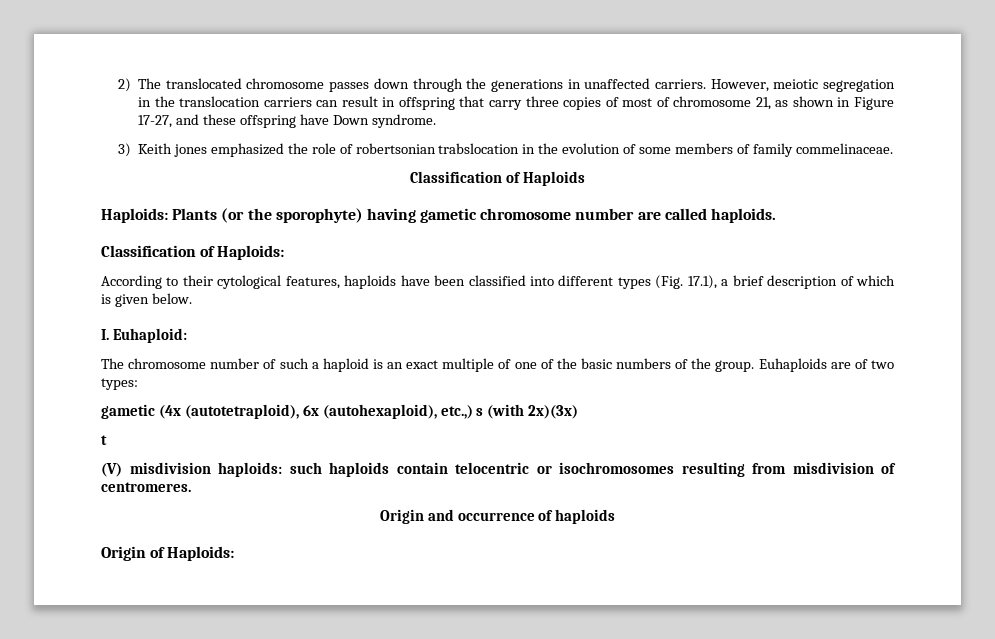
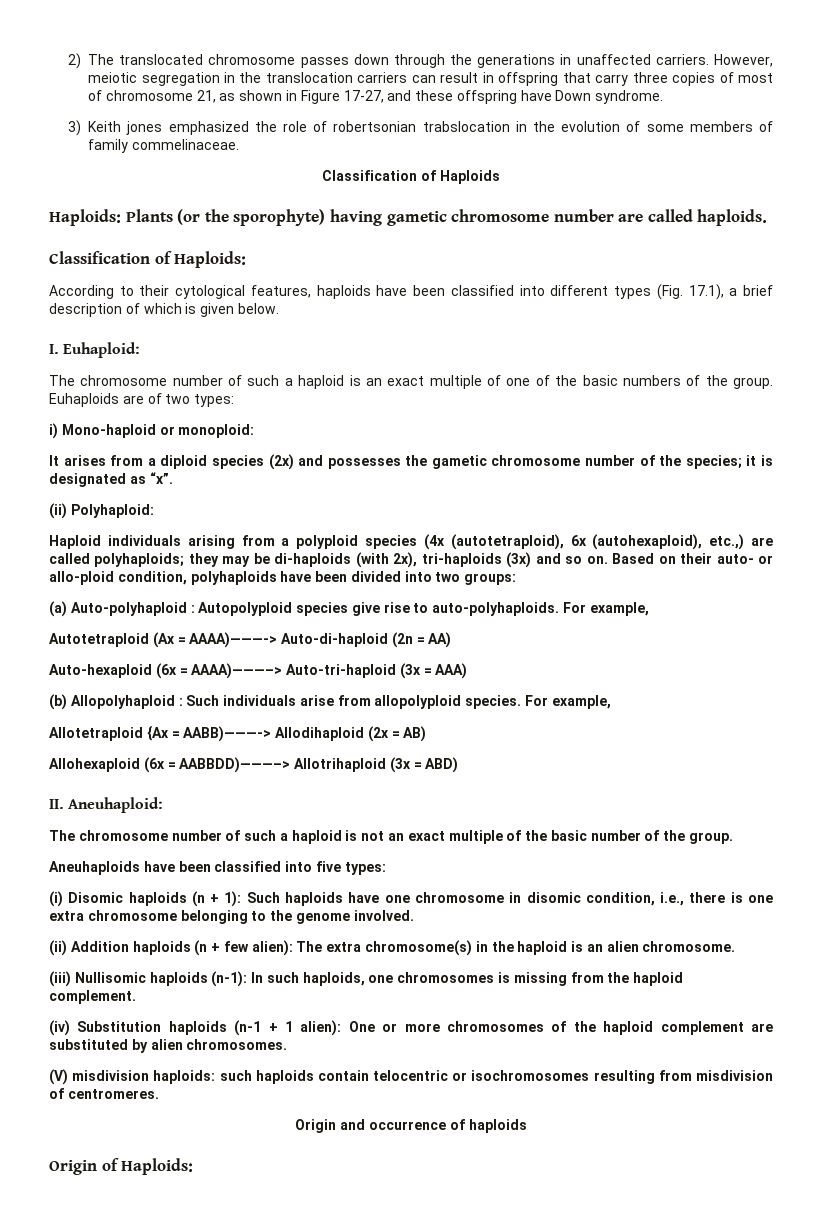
- gametic (4x (autotetraploid), 6x (autohexaploid), etc.,) s (with 2x)(3x)
- t
+ i) Mono-haploid or monoploid:
+ It arises from a diploid species (2x) and possesses the gametic chromosome number of the species; it is designated as “x”.
+ (ii) Polyhaploid:
+ Haploid individuals arising from a polyploid species (4x (autotetraploid), 6x (autohexaploid), etc.,) are called polyhaploids; they may be di-haploids (with 2x), tri-haploids (3x) and so on. Based on their auto- or allo-ploid condition, polyhaploids have been divided into two groups:
+ (a) Auto-polyhaploid : Autopolyploid species give rise to auto-polyhaploids. For example,
+ Autotetraploid (Ax = AAAA)———-> Auto-di-haploid (2n = AA)
+ Auto-hexaploid (6x = AAAA)———–> Auto-tri-haploid (3x = AAA)
+ (b) Allopolyhaploid : Such individuals arise from allopolyploid species. For example,
+ Allotetraploid {Ax = AABB)———-> Allodihaploid (2x = AB)
+ Allohexaploid (6x = AABBDD)———–> Allotrihaploid (3x = ABD)
+ II. Aneuhaploid:
+ The chromosome number of such a haploid is not an exact multiple of the basic number of the group.
+ Aneuhaploids have been classified into five types:
+ (i) Disomic haploids (n + 1): Such haploids have one chromosome in disomic condition, i.e., there is one extra chromosome belonging to the genome involved.
+ (ii) Addition haploids (n + few alien): The extra chromosome(s) in the haploid is an alien chromosome.
+ (iii) Nullisomic haploids (n-1): In such haploids, one chromosomes is missing from the haploid complement.
+ (iv) Substitution haploids (n-1 + 1 alien): One or more chromosomes of the haploid complement are substituted by alien chromosomes.

